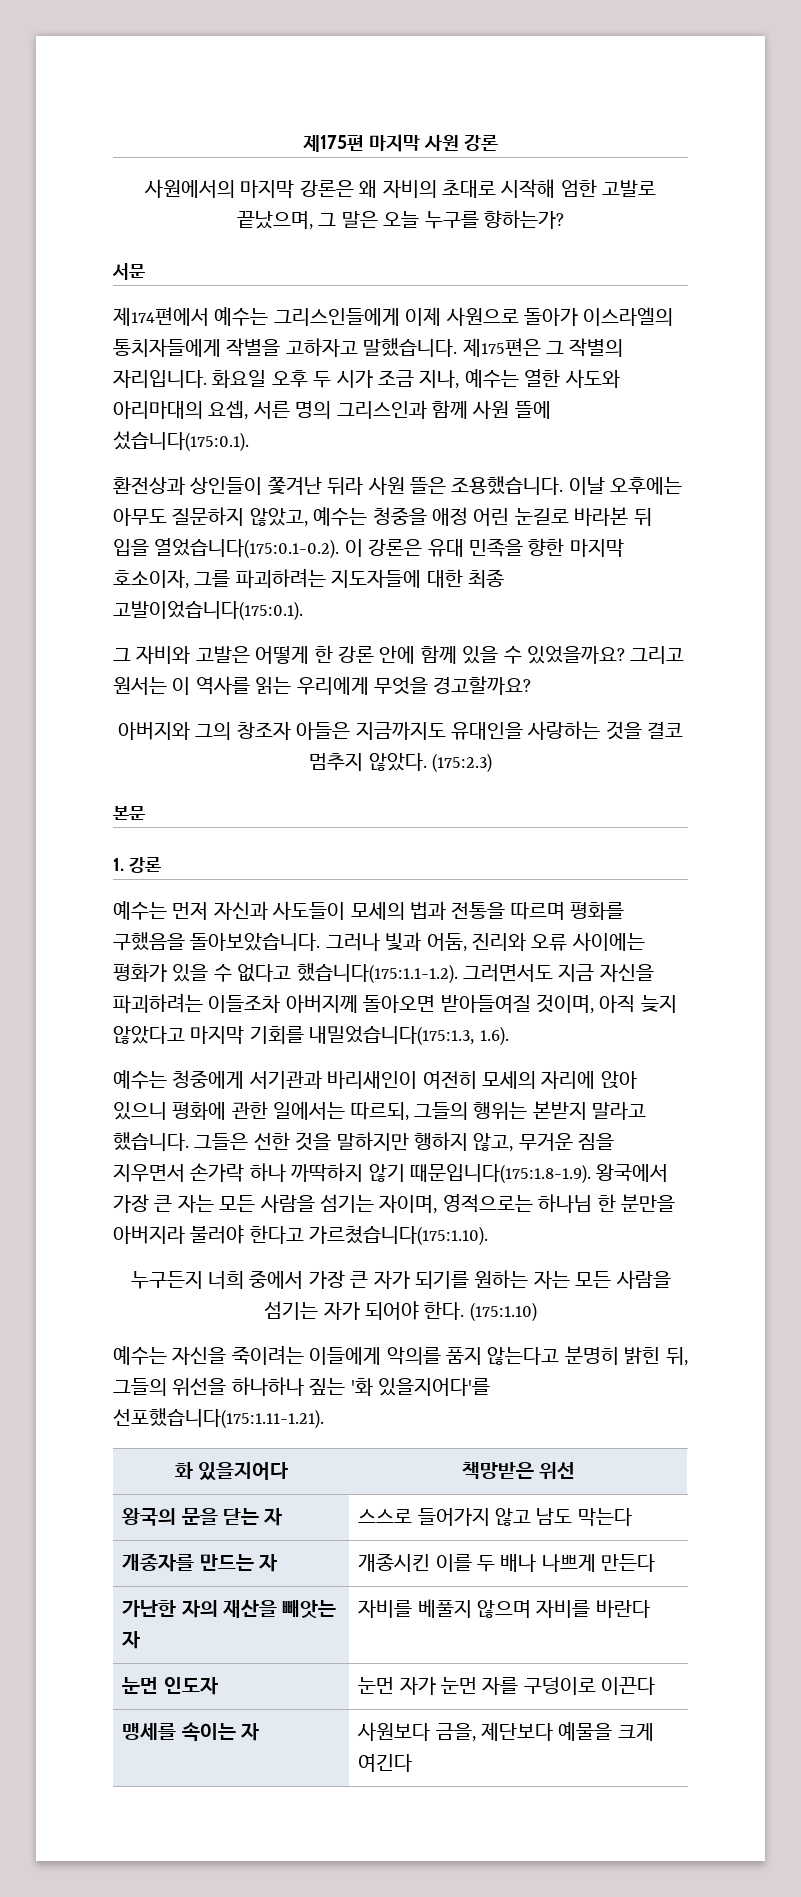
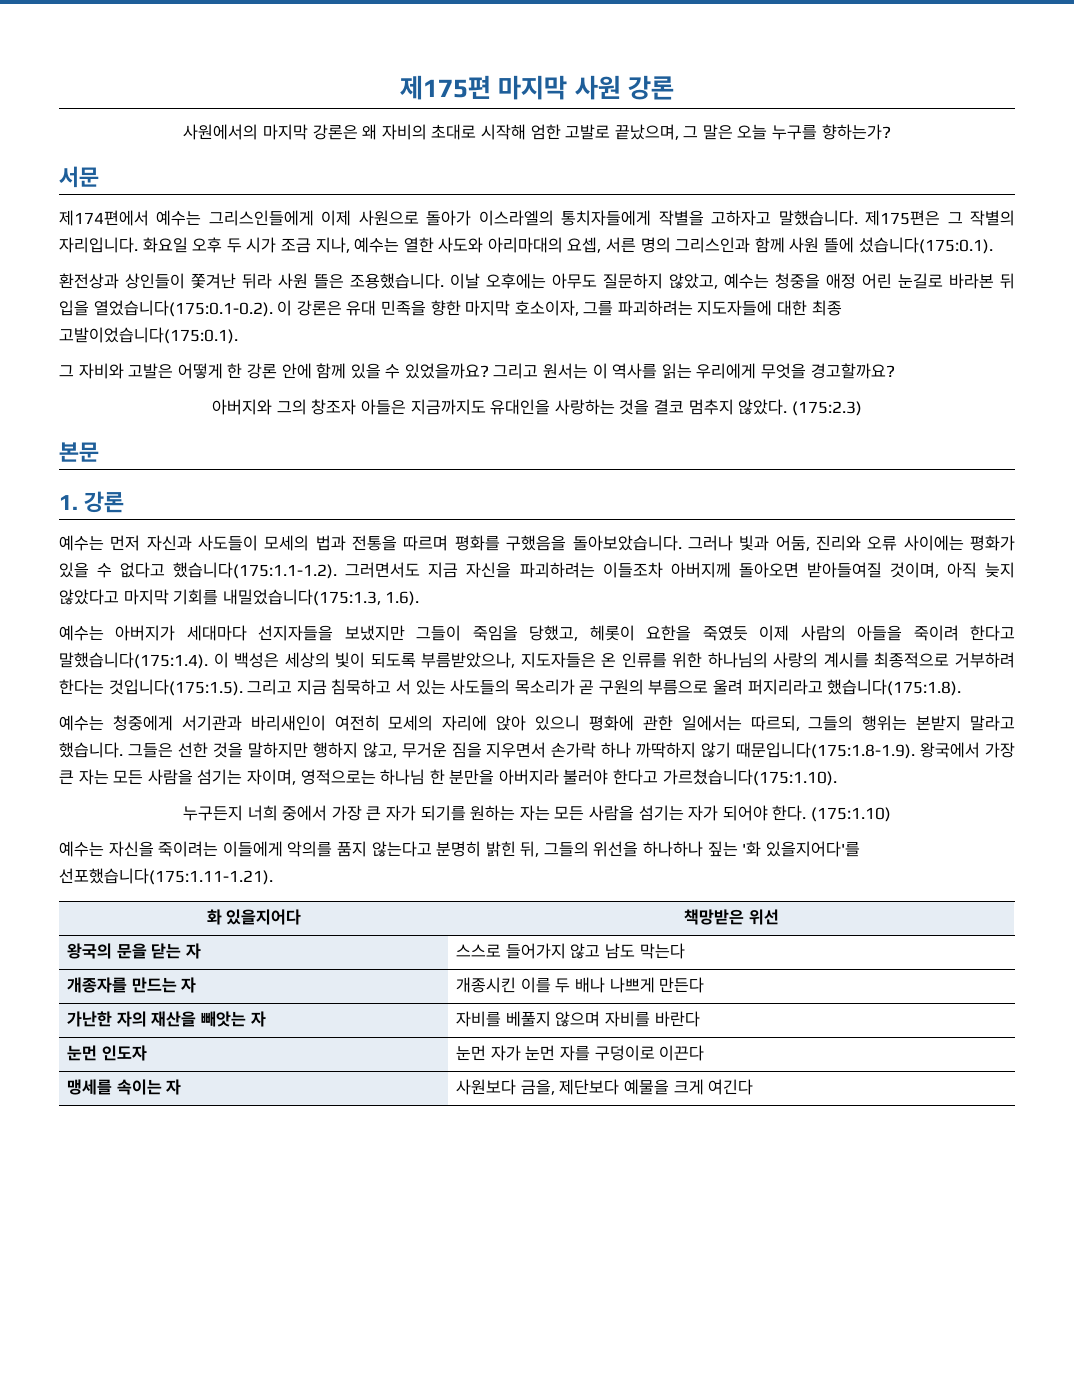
+ 예수는 아버지가 세대마다 선지자들을 보냈지만 그들이 죽임을 당했고, 헤롯이 요한을 죽였듯 이제 사람의 아들을 죽이려 한다고 말했습니다(175:1.4). 이 백성은 세상의 빛이 되도록 부름받았으나, 지도자들은 온 인류를 위한 하나님의 사랑의 계시를 최종적으로 거부하려 한다는 것입니다(175:1.5). 그리고 지금 침묵하고 서 있는 사도들의 목소리가 곧 구원의 부름으로 울려 퍼지리라고 했습니다(175:1.8).

